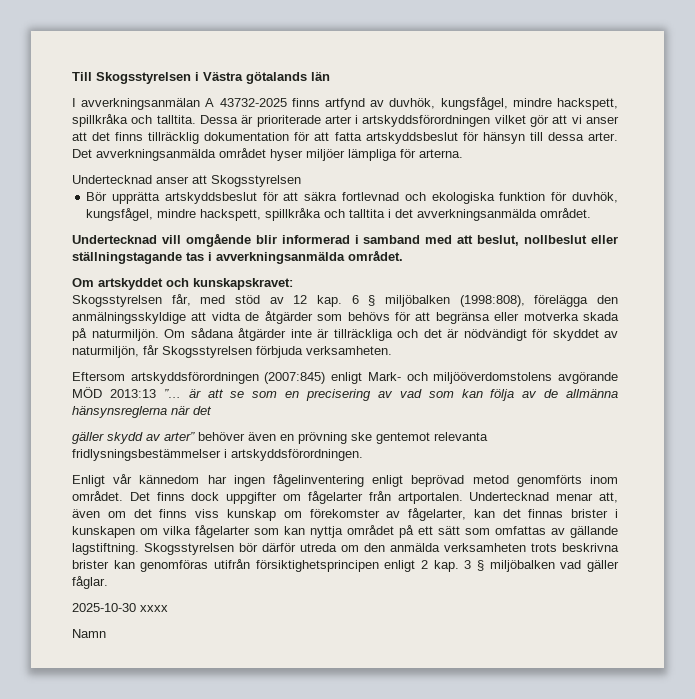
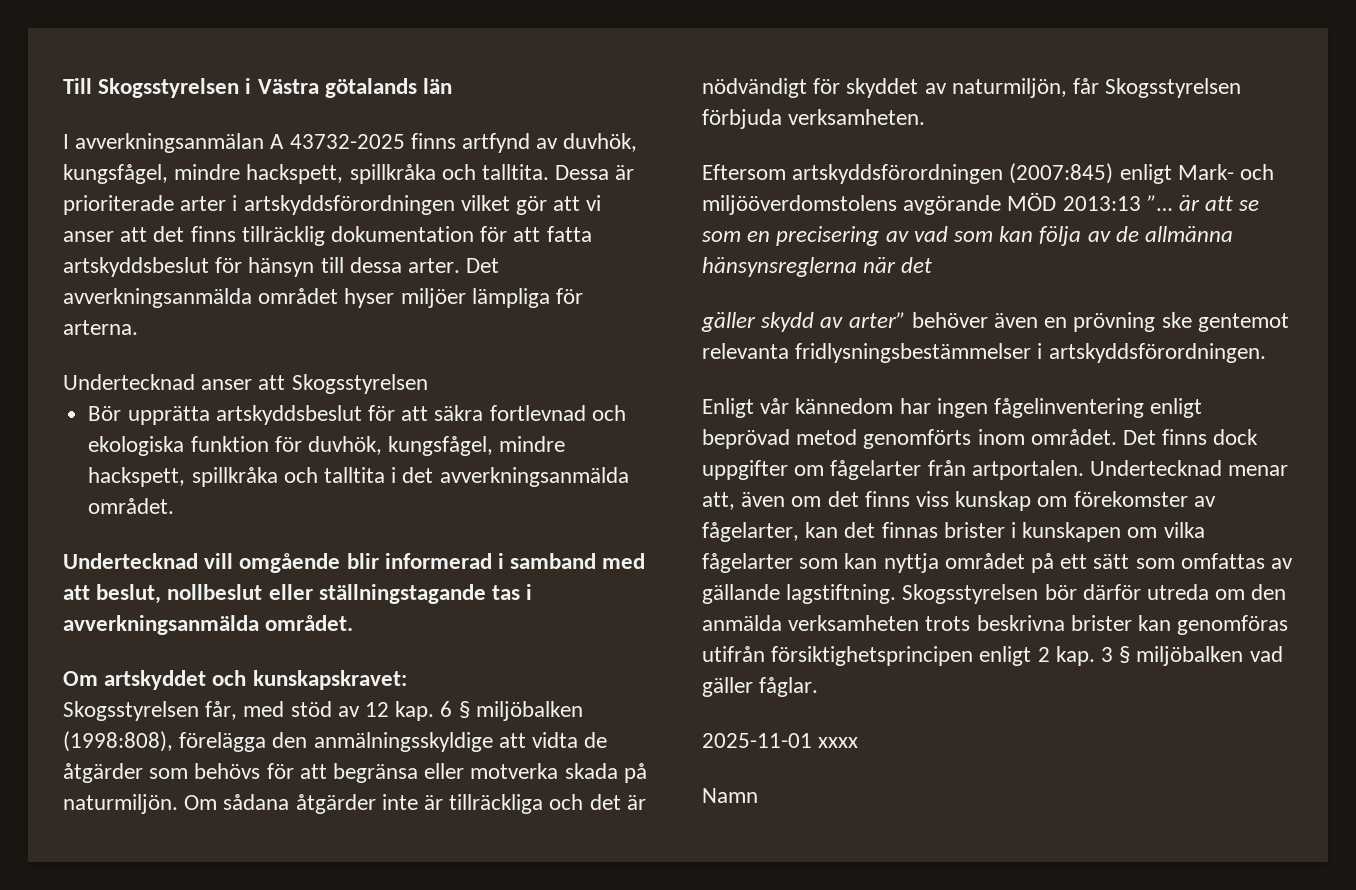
- 2025-10-30 xxxx
+ 2025-11-01 xxxx

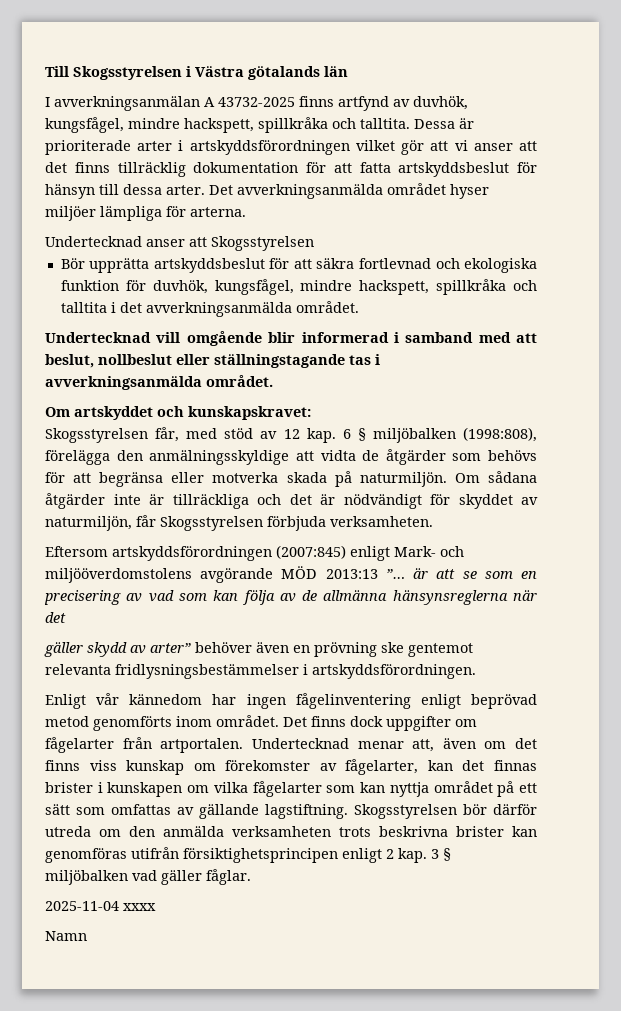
- 2025-11-01 xxxx
+ 2025-11-04 xxxx

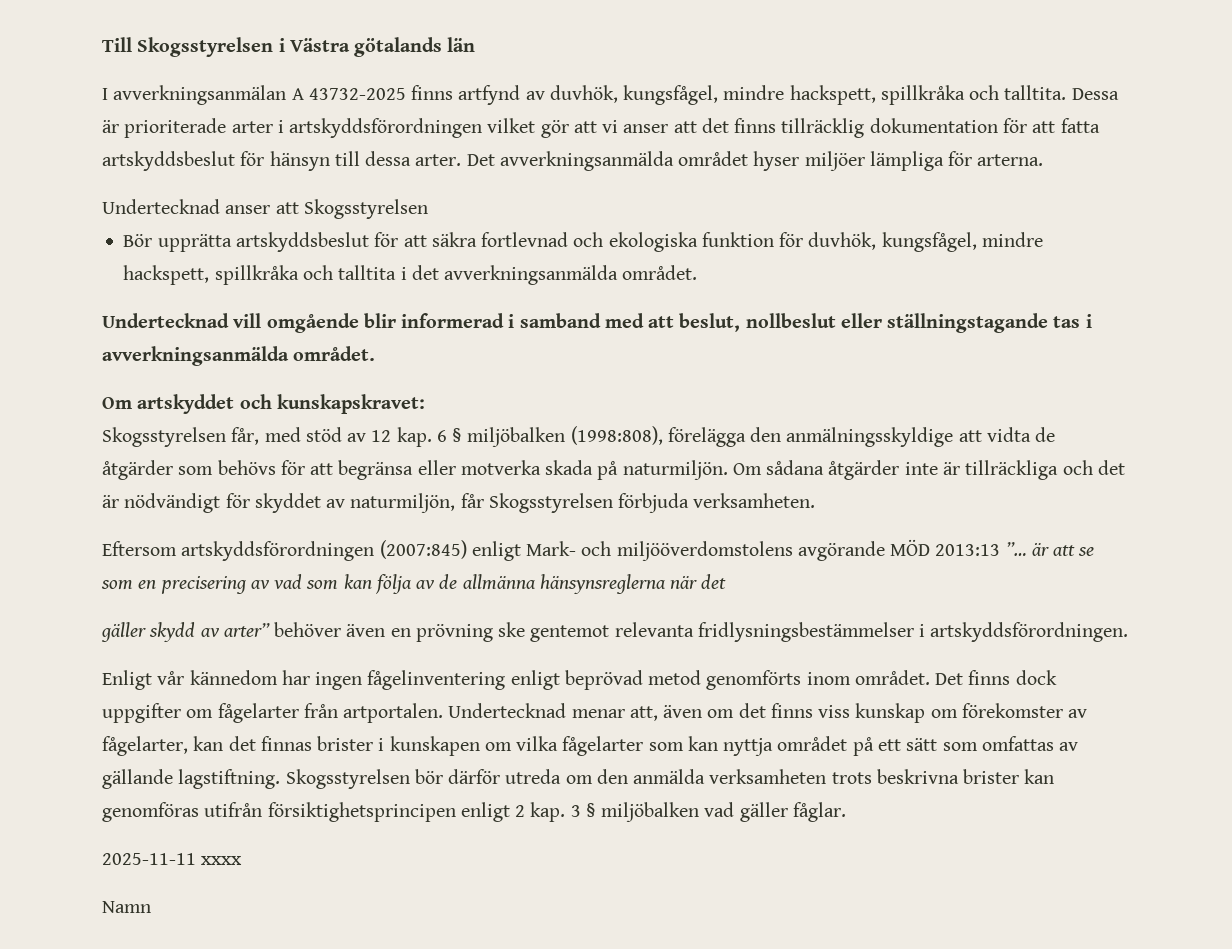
- 2025-11-04 xxxx
+ 2025-11-11 xxxx

